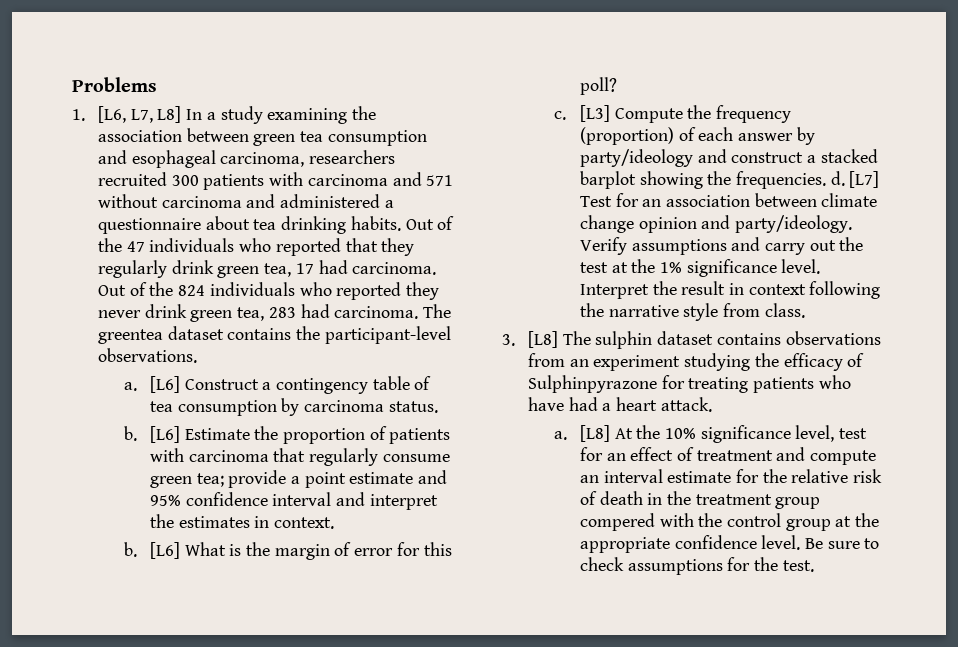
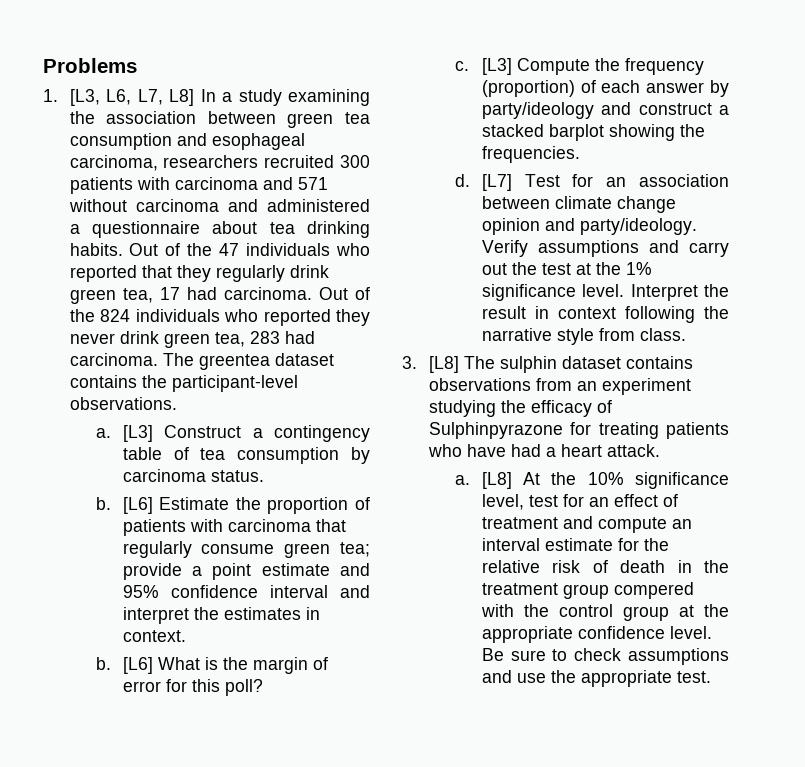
- 1. [L6, L7, L8] In a study examining the association between green tea consumption and esophageal carcinoma, researchers recruited 300 patients with carcinoma and 571 without carcinoma and administered a questionnaire about tea drinking habits.
+ 1. [L3, L6, L7, L8] In a study examining the association between green tea consumption and esophageal carcinoma, researchers recruited 300 patients with carcinoma and 571 without carcinoma and administered a questionnaire about tea drinking habits.
- [L6] Construct a contingency table of tea consumption by carcinoma status.
+ [L3] Construct a contingency table of tea consumption by carcinoma status.
- [L3] Compute the frequency (proportion) of each answer by party/ideology and construct a stacked barplot showing the frequencies. d.
+ [L3] Compute the frequency (proportion) of each answer by party/ideology and construct a stacked barplot showing the frequencies.
+ d.
- Be sure to check assumptions for the test.
+ Be sure to check assumptions and use the appropriate test.

